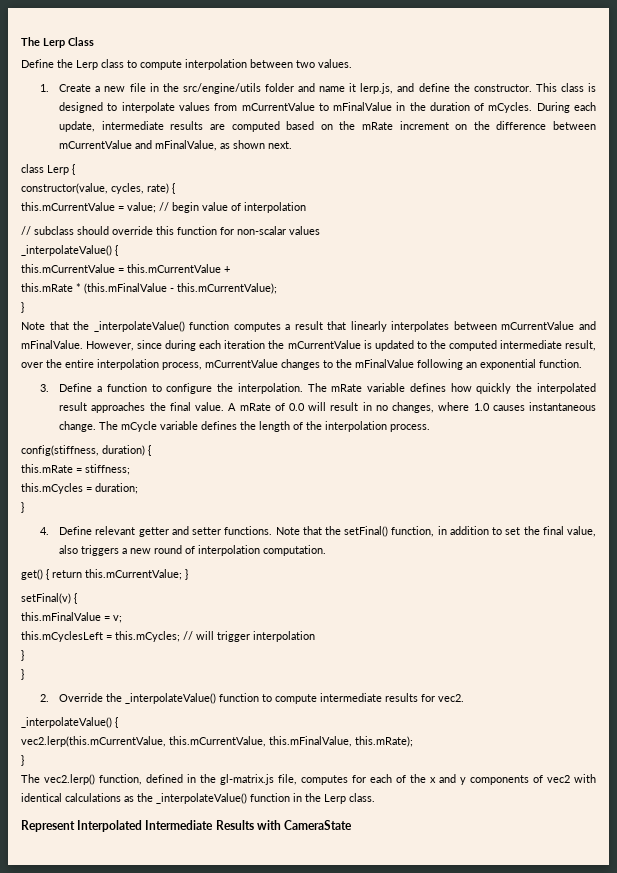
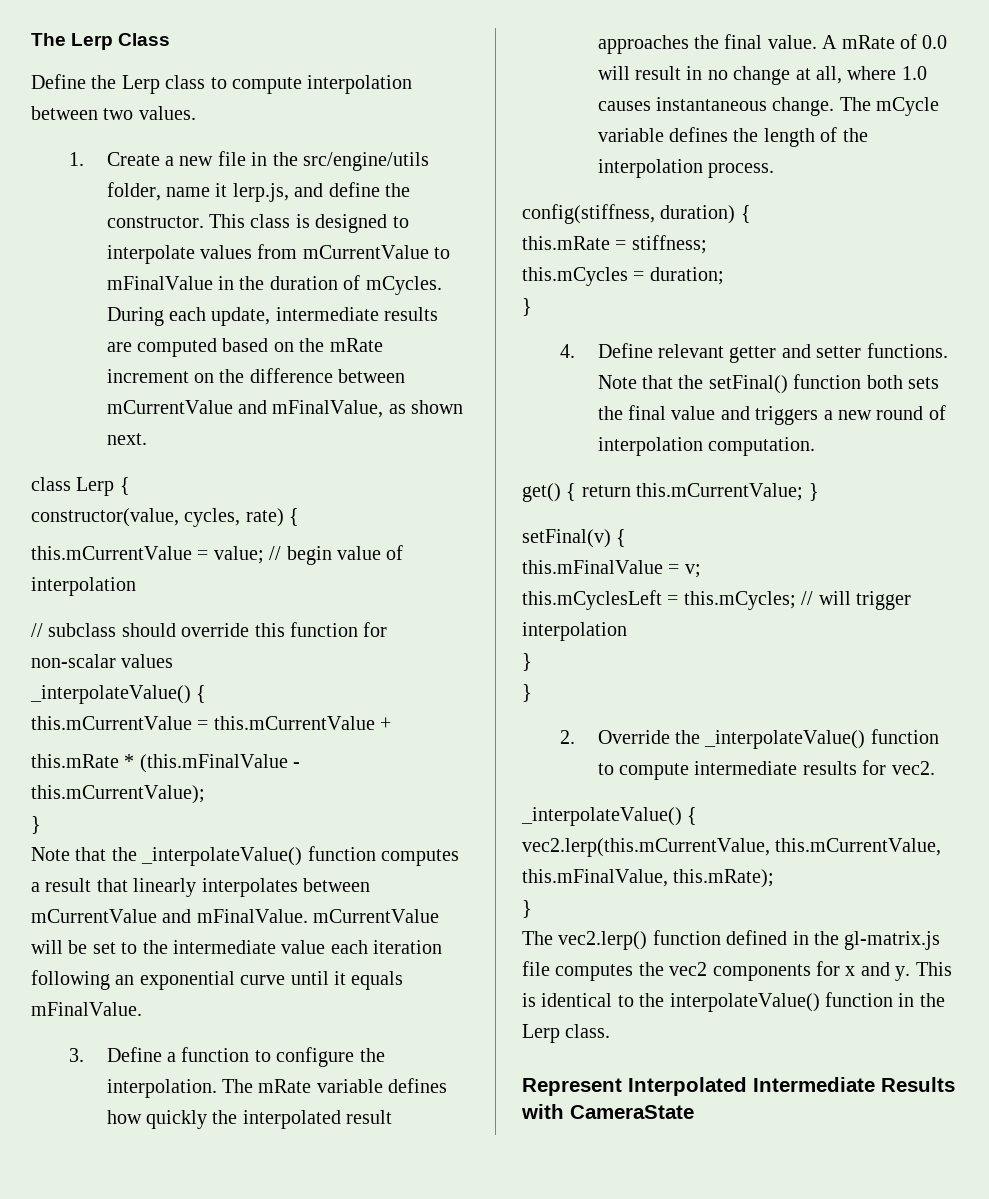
- 1. Create a new file in the src/engine/utils folder and name it lerp.js, and define the constructor.
+ 1. Create a new file in the src/engine/utils folder, name it lerp.js, and define the constructor.
- Note that the _interpolateValue() function computes a result that linearly interpolates between mCurrentValue and mFinalValue. However, since during each iteration the mCurrentValue is updated to the computed intermediate result, over the entire interpolation process, mCurrentValue changes to the mFinalValue following an exponential function.
+ Note that the _interpolateValue() function computes a result that linearly interpolates between mCurrentValue and mFinalValue. mCurrentValue will be set to the intermediate value each iteration following an exponential curve until it equals mFinalValue.
- A mRate of 0.0 will result in no changes, where 1.0 causes instantaneous change.
+ A mRate of 0.0 will result in no change at all, where 1.0 causes instantaneous change.
- Note that the setFinal() function, in addition to set the final value, also triggers a new round of interpolation computation.
+ Note that the setFinal() function both sets the final value and triggers a new round of interpolation computation.
- The vec2.lerp() function, defined in the gl-matrix.js file, computes for each of the x and y components of vec2 with identical calculations as the _interpolateValue() function in the Lerp class.
+ The vec2.lerp() function defined in the gl-matrix.js file computes the vec2 components for x and y. This is identical to the interpolateValue() function in the Lerp class.

